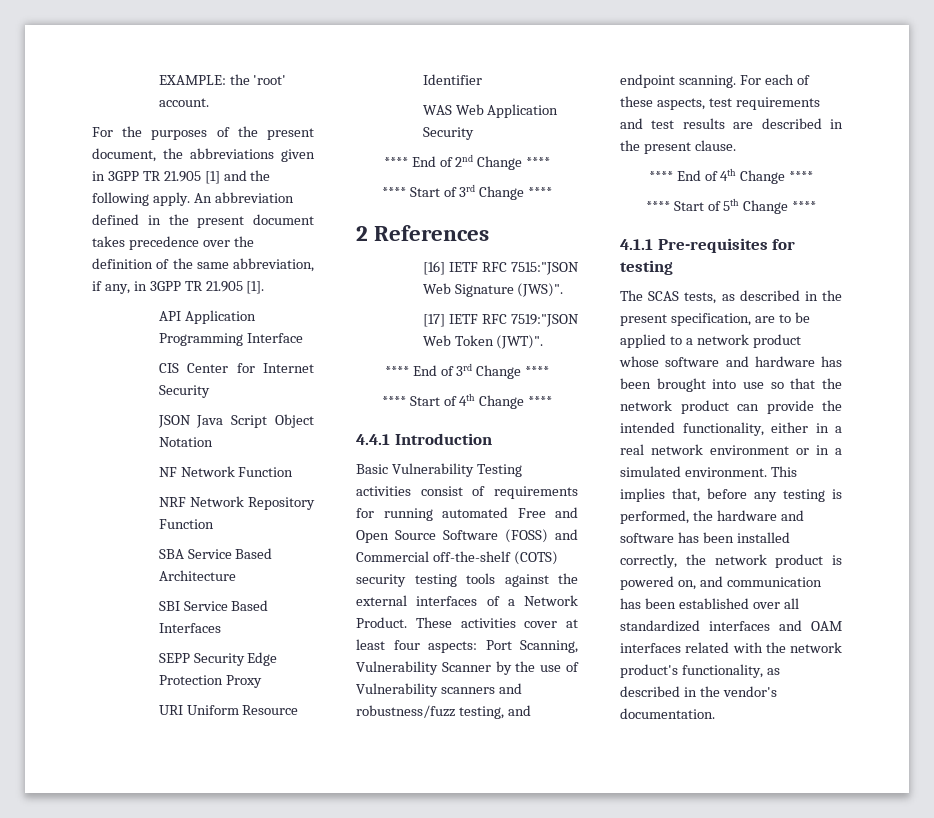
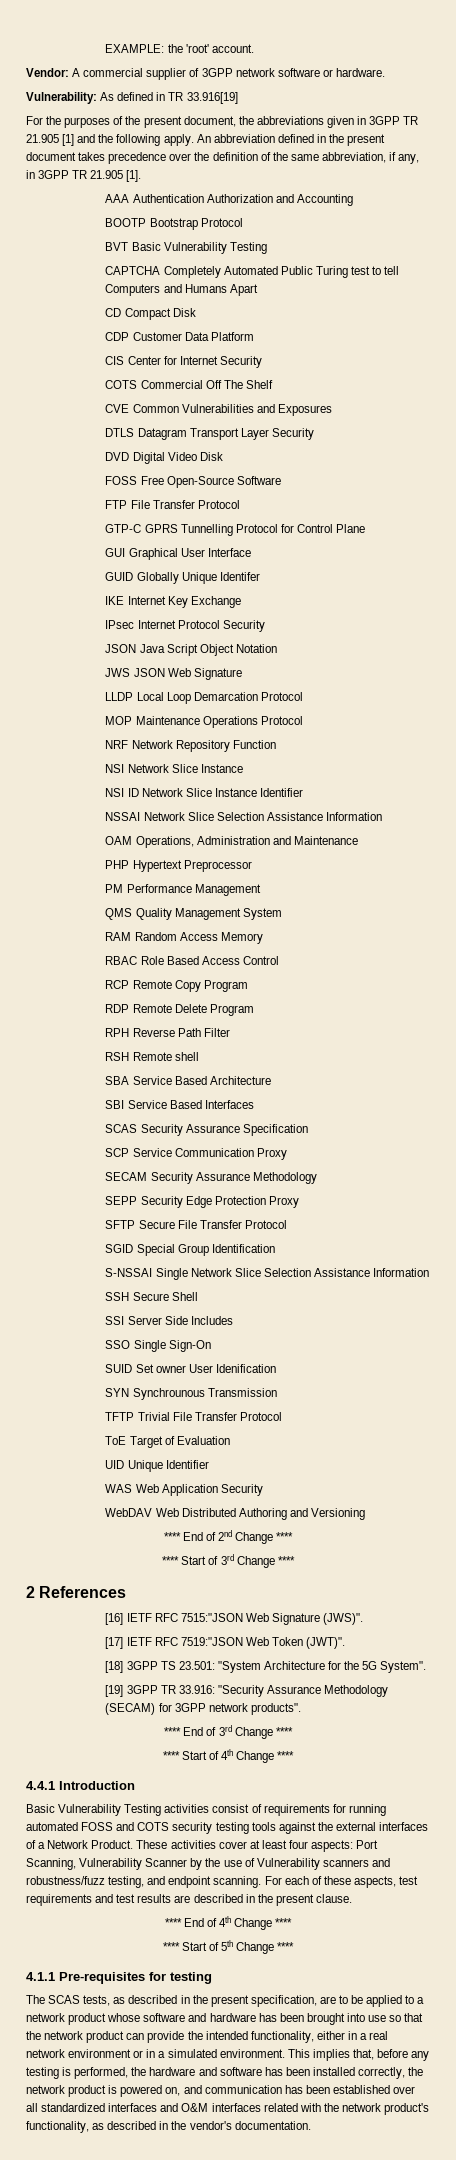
+ Vendor: A commercial supplier of 3GPP network software or hardware.
+ Vulnerability: As defined in TR 33.916[19]
- API Application Programming Interface
+ AAA Authentication Authorization and Accounting
+ BOOTP Bootstrap Protocol
+ BVT Basic Vulnerability Testing
+ CAPTCHA Completely Automated Public Turing test to tell Computers and Humans Apart
+ CD Compact Disk
+ CDP Customer Data Platform
+ COTS Commercial Off The Shelf
+ CVE Common Vulnerabilities and Exposures
+ DTLS Datagram Transport Layer Security
+ DVD Digital Video Disk
+ FOSS Free Open-Source Software
+ FTP File Transfer Protocol
+ GTP-C GPRS Tunnelling Protocol for Control Plane
+ GUI Graphical User Interface
+ GUID Globally Unique Identifer
+ IKE Internet Key Exchange
+ IPsec Internet Protocol Security
- NF Network Function
+ JWS JSON Web Signature
+ LLDP Local Loop Demarcation Protocol
+ MOP Maintenance Operations Protocol
  NRF Network Repository Function
+ NSI Network Slice Instance
+ NSI ID Network Slice Instance Identifier
+ NSSAI Network Slice Selection Assistance Information
+ OAM Operations, Administration and Maintenance
+ PHP Hypertext Preprocessor
+ PM Performance Management
+ QMS Quality Management System
+ RAM Random Access Memory
+ RBAC Role Based Access Control
+ RCP Remote Copy Program
+ RDP Remote Delete Program
+ RPH Reverse Path Filter
+ RSH Remote shell
+ SCAS Security Assurance Specification
+ SCP Service Communication Proxy
+ SECAM Security Assurance Methodology
- URI Uniform Resource Identifier
+ SFTP Secure File Transfer Protocol
+ SGID Special Group Identification
+ S-NSSAI Single Network Slice Selection Assistance Information
+ SSH Secure Shell
+ SSI Server Side Includes
+ SSO Single Sign-On
+ SUID Set owner User Idenification
+ SYN Synchrounous Transmission
+ TFTP Trivial File Transfer Protocol
+ ToE Target of Evaluation
+ UID Unique Identifier
+ WebDAV Web Distributed Authoring and Versioning
+ [18] 3GPP TS 23.501: "System Architecture for the 5G System".
+ [19] 3GPP TR 33.916: "Security Assurance Methodology (SECAM) for 3GPP network products".
- Basic Vulnerability Testing activities consist of requirements for running automated Free and Open Source Software (FOSS) and Commercial off-the-shelf (COTS) security testing tools against the external interfaces of a Network Product.
+ Basic Vulnerability Testing activities consist of requirements for running automated FOSS and COTS security testing tools against the external interfaces of a Network Product.
- This implies that, before any testing is performed, the hardware and software has been installed correctly, the network product is powered on, and communication has been established over all standardized interfaces and OAM interfaces related with the network product's functionality, as described in the vendor's documentation.
+ This implies that, before any testing is performed, the hardware and software has been installed correctly, the network product is powered on, and communication has been established over all standardized interfaces and O&M interfaces related with the network product's functionality, as described in the vendor's documentation.

